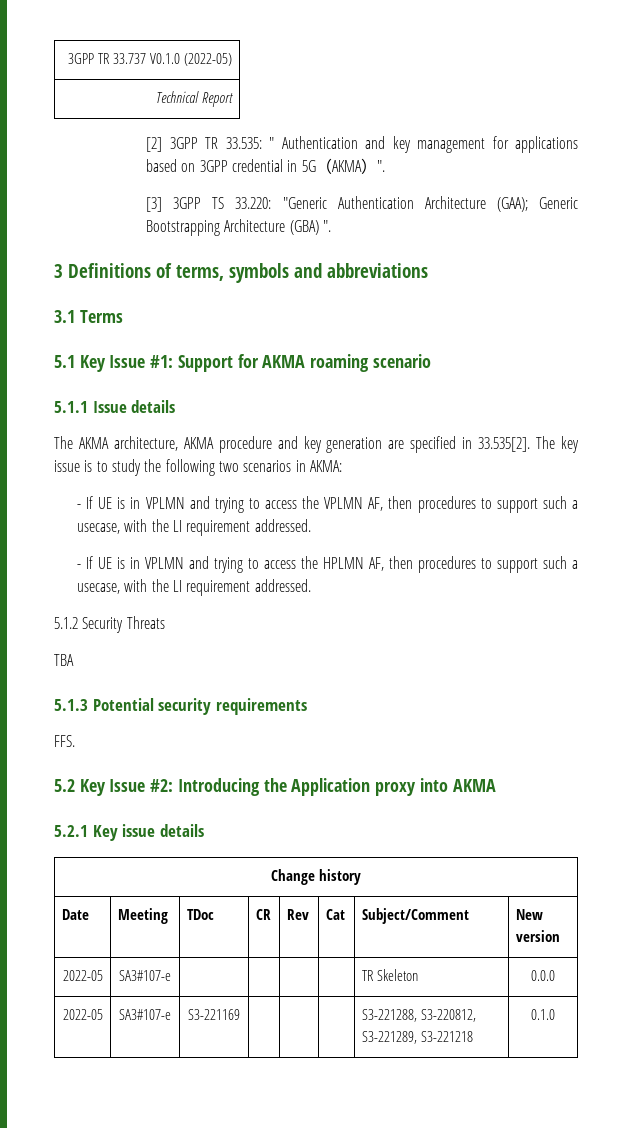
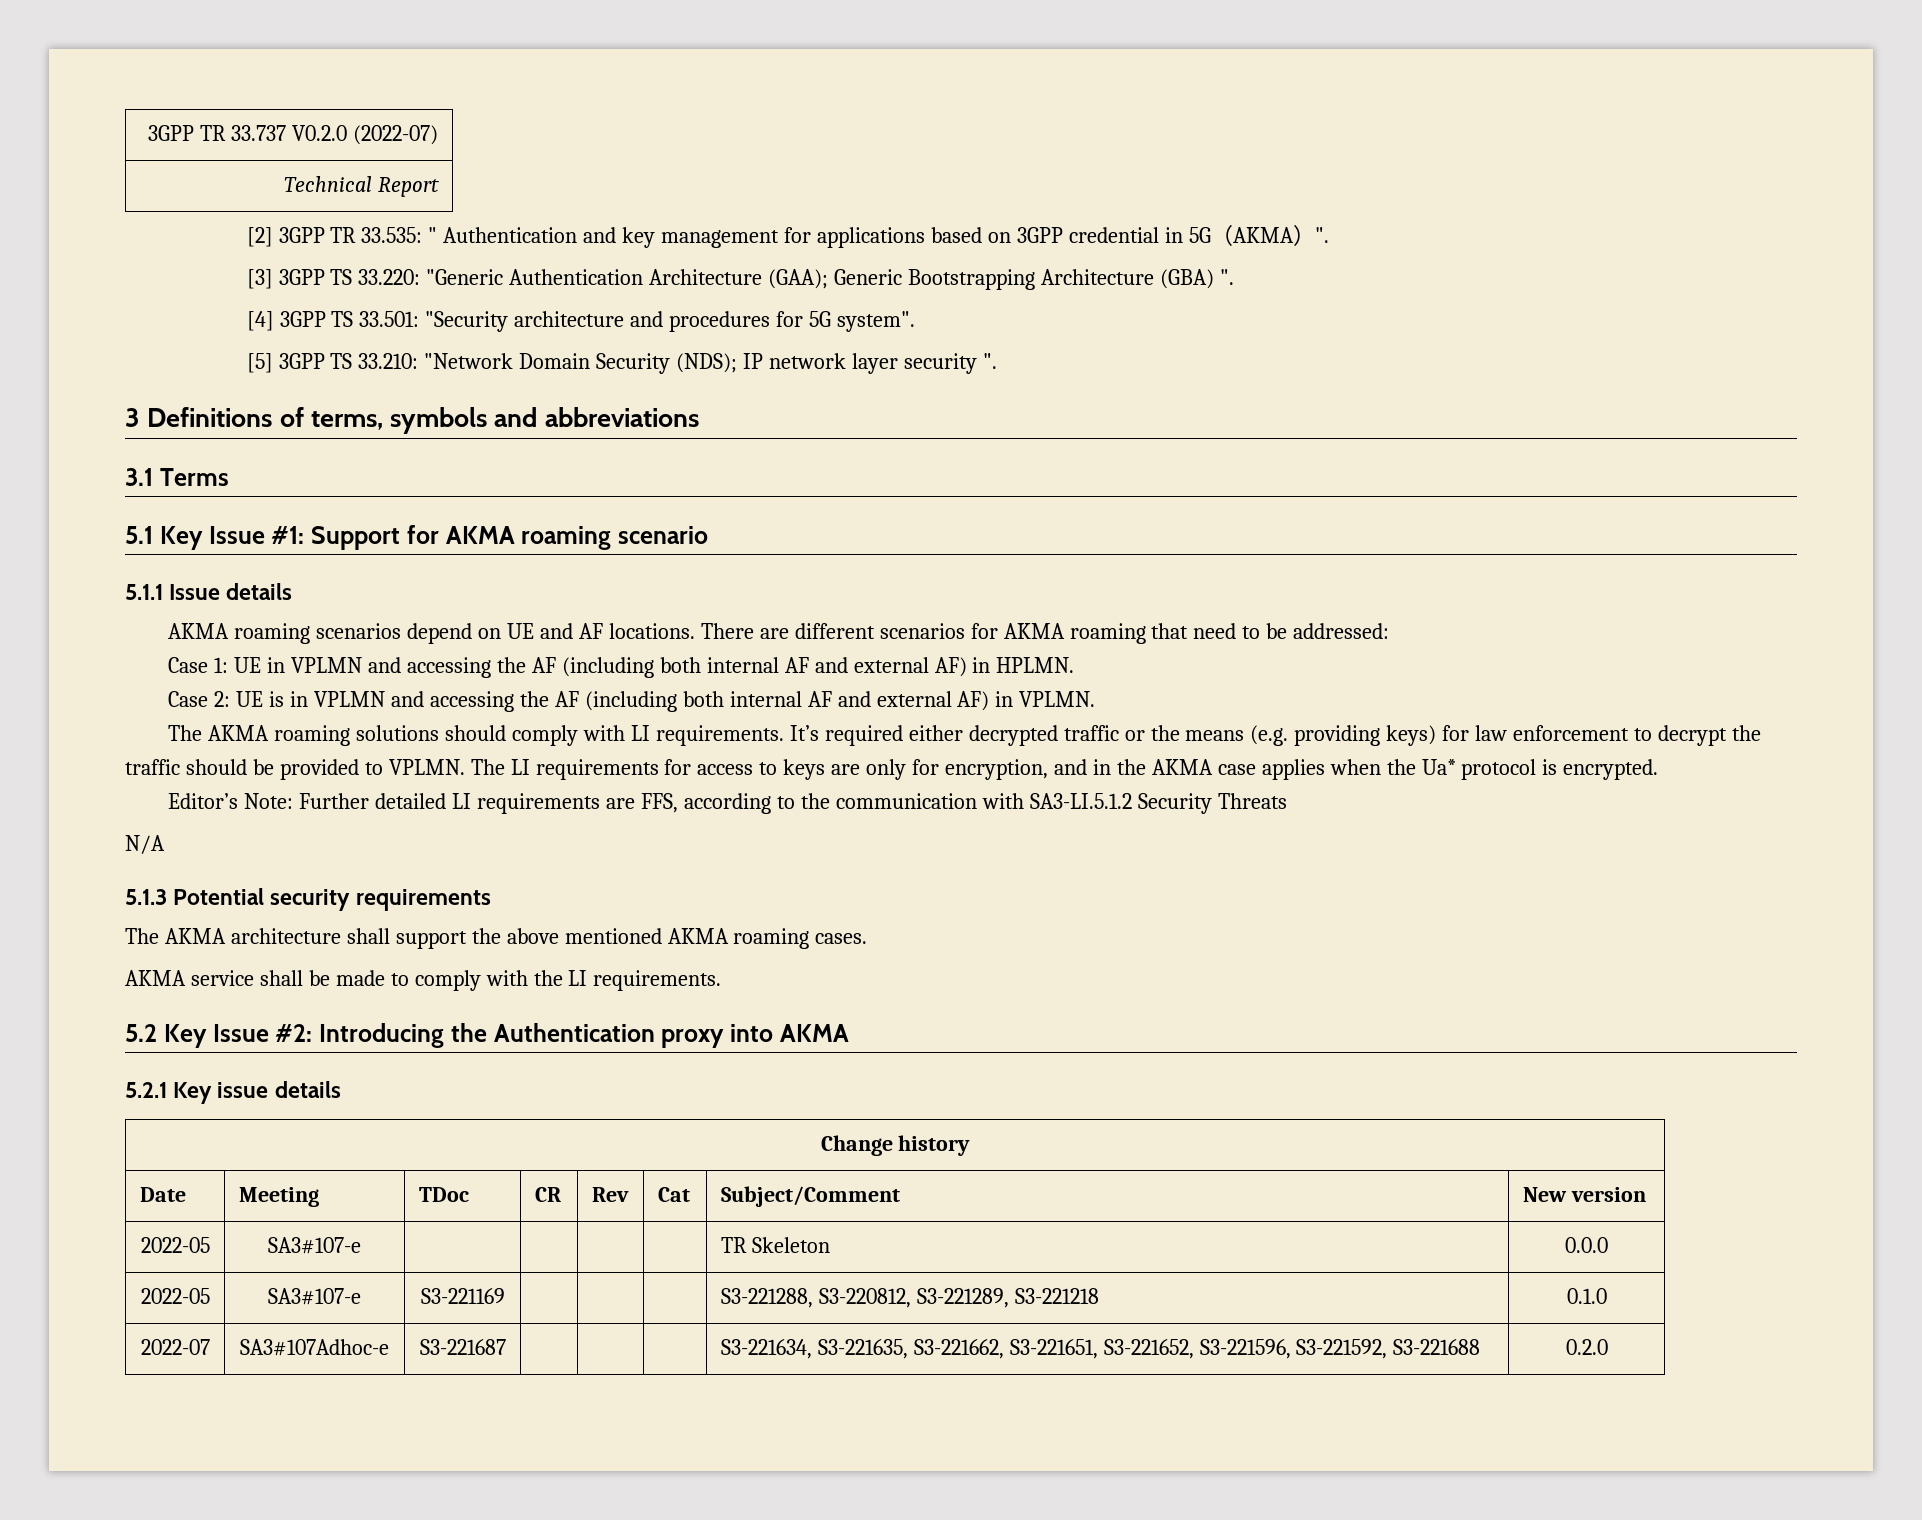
- 3GPP TR 33.737 V0.1.0 (2022-05)
+ 3GPP TR 33.737 V0.2.0 (2022-07)
+ [4] 3GPP TS 33.501: "Security architecture and procedures for 5G system".
+ [5] 3GPP TS 33.210: "Network Domain Security (NDS); IP network layer security ".
- The AKMA architecture, AKMA procedure and key generation are specified in 33.535[2]. The key issue is to study the following two scenarios in AKMA:
- - If UE is in VPLMN and trying to access the VPLMN AF, then procedures to support such a usecase, with the LI requirement addressed.
- - If UE is in VPLMN and trying to access the HPLMN AF, then procedures to support such a usecase, with the LI requirement addressed.
- 5.1.2 Security Threats
+ AKMA roaming scenarios depend on UE and AF locations. There are different scenarios for AKMA roaming that need to be addressed:
+ Case 1: UE in VPLMN and accessing the AF (including both internal AF and external AF) in HPLMN.
+ Case 2: UE is in VPLMN and accessing the AF (including both internal AF and external AF) in VPLMN.
+ The AKMA roaming solutions should comply with LI requirements. It’s required either decrypted traffic or the means (e.g. providing keys) for law enforcement to decrypt the traffic should be provided to VPLMN. The LI requirements for access to keys are only for encryption, and in the AKMA case applies when the Ua* protocol is encrypted.
+ Editor’s Note: Further detailed LI requirements are FFS, according to the communication with SA3-LI.5.1.2 Security Threats
- TBA
+ N/A
- FFS.
+ The AKMA architecture shall support the above mentioned AKMA roaming cases.
+ AKMA service shall be made to comply with the LI requirements.
- 5.2 Key Issue #2: Introducing the Application proxy into AKMA
+ 5.2 Key Issue #2: Introducing the Authentication proxy into AKMA
+ 2022-07 | SA3#107Adhoc-e | S3-221687 | | | | S3-221634, S3-221635, S3-221662, S3-221651, S3-221652, S3-221596, S3-221592, S3-221688 | 0.2.0

